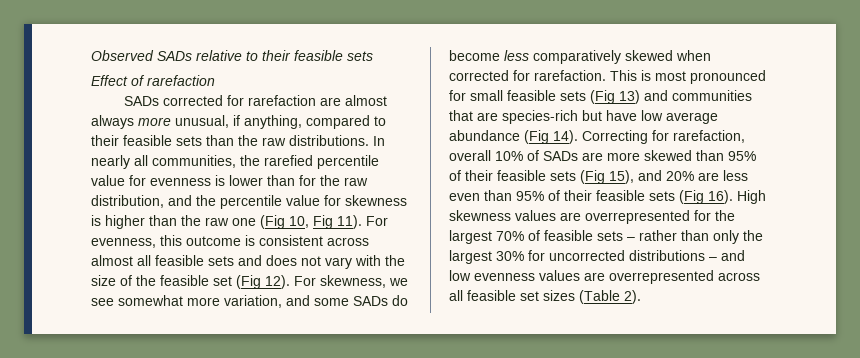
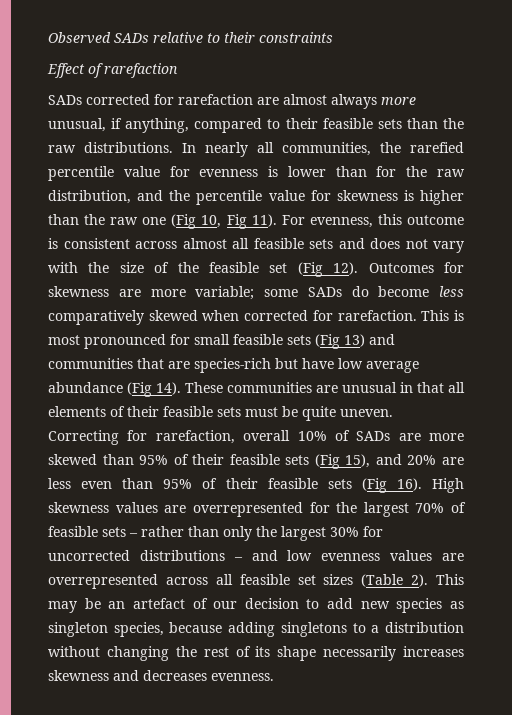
- Observed SADs relative to their feasible sets
+ Observed SADs relative to their constraints
- For skewness, we see somewhat more variation, and some SADs do become less comparatively skewed when corrected for rarefaction.
+ Outcomes for skewness are more variable; some SADs do become less comparatively skewed when corrected for rarefaction.
+ These communities are unusual in that all elements of their feasible sets must be quite uneven.
+ This may be an artefact of our decision to add new species as singleton species, because adding singletons to a distribution without changing the rest of its shape necessarily increases skewness and decreases evenness.

